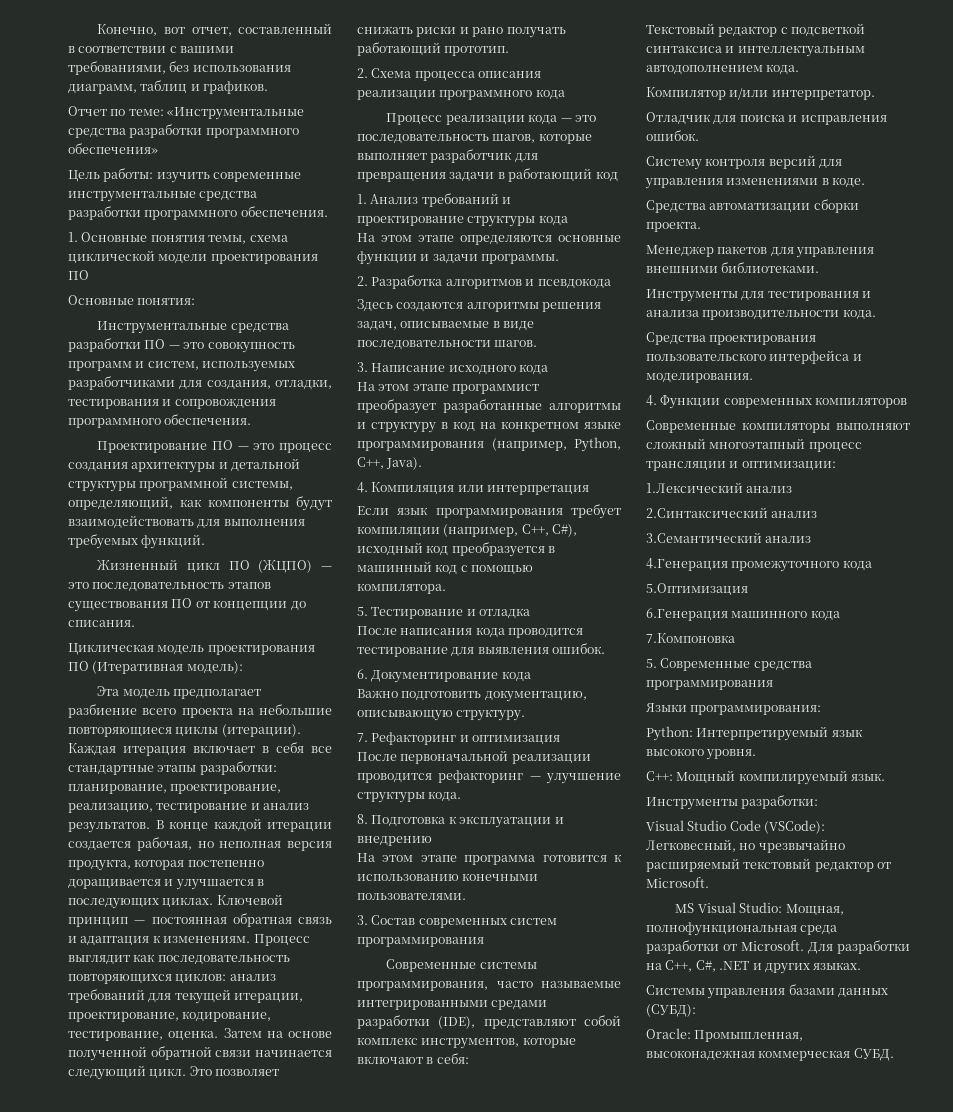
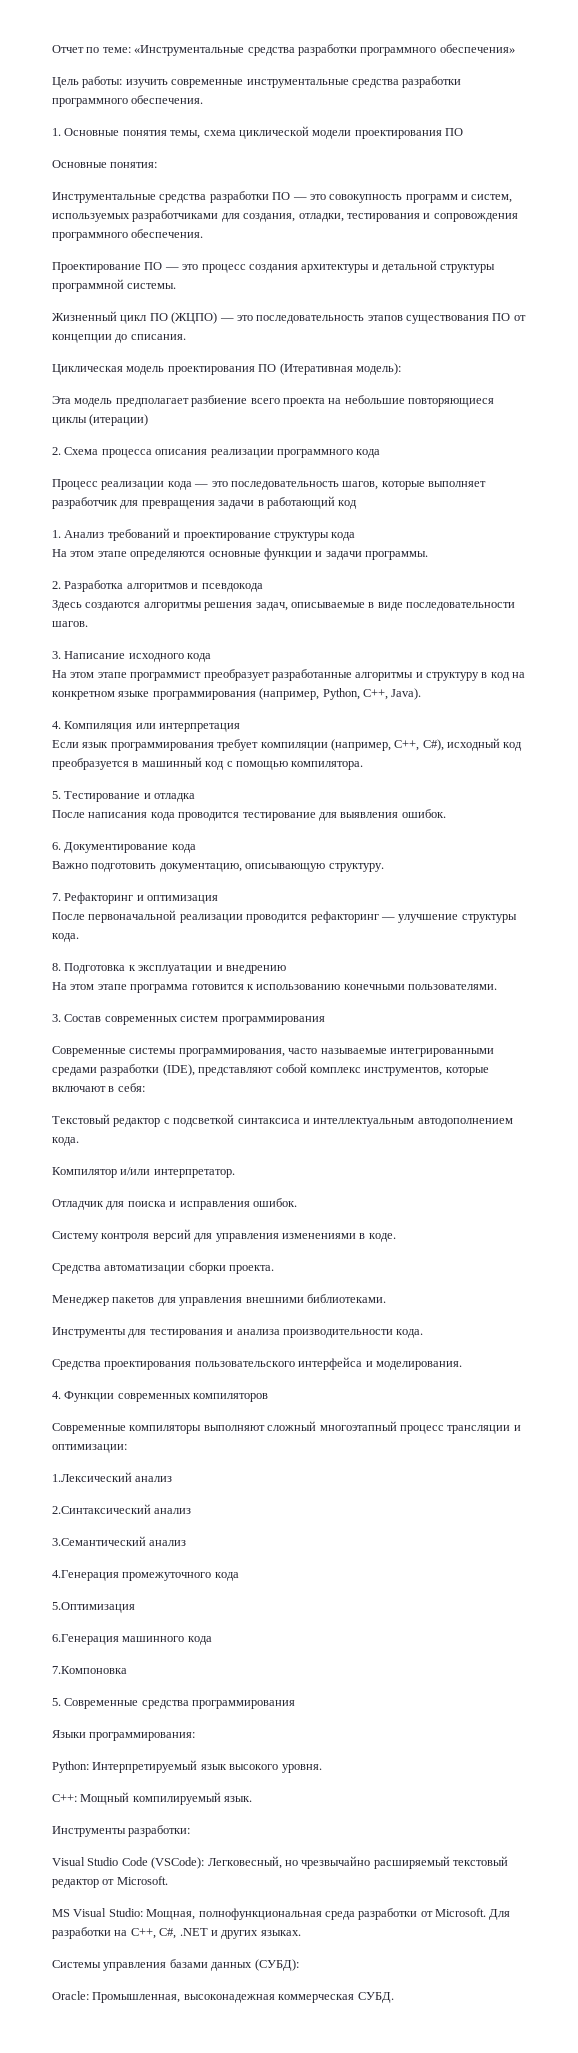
- Конечно, вот отчет, составленный в соответствии с вашими требованиями, без использования диаграмм, таблиц и графиков.
- Проектирование ПО — это процесс создания архитектуры и детальной структуры программной системы, определяющий, как компоненты будут взаимодействовать для выполнения требуемых функций.
+ Проектирование ПО — это процесс создания архитектуры и детальной структуры программной системы.
- Эта модель предполагает разбиение всего проекта на небольшие повторяющиеся циклы (итерации). Каждая итерация включает в себя все стандартные этапы разработки: планирование, проектирование, реализацию, тестирование и анализ результатов. В конце каждой итерации создается рабочая, но неполная версия продукта, которая постепенно доращивается и улучшается в последующих циклах. Ключевой принцип — постоянная обратная связь и адаптация к изменениям. Процесс выглядит как последовательность повторяющихся циклов: анализ требований для текущей итерации, проектирование, кодирование, тестирование, оценка. Затем на основе полученной обратной связи начинается следующий цикл. Это позволяет снижать риски и рано получать работающий прототип.
+ Эта модель предполагает разбиение всего проекта на небольшие повторяющиеся циклы (итерации)

